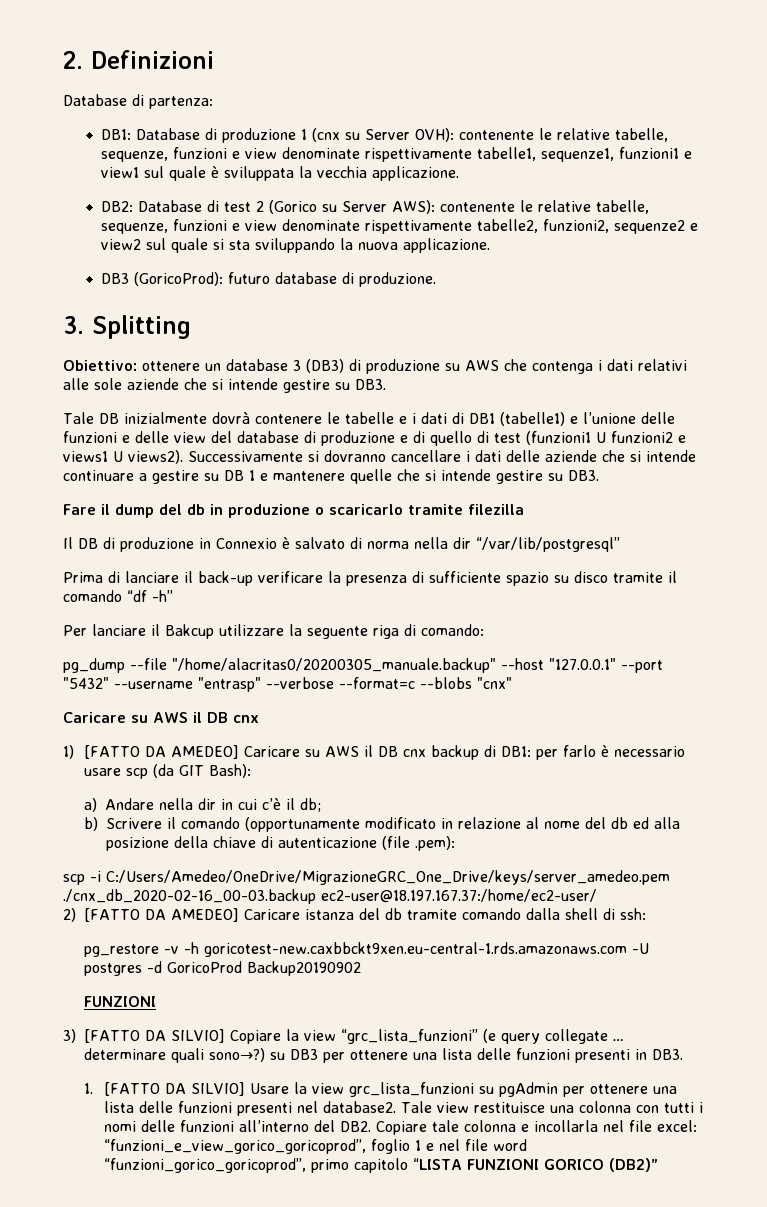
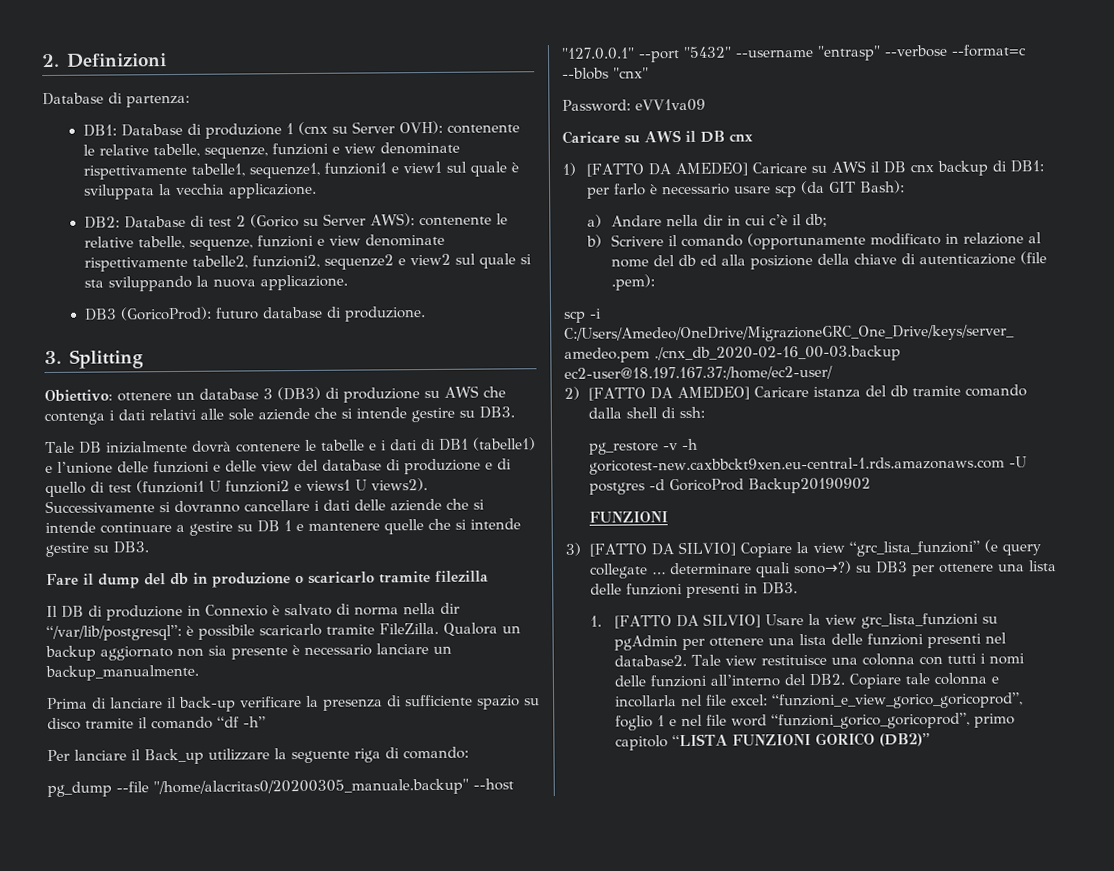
- Il DB di produzione in Connexio è salvato di norma nella dir “/var/lib/postgresql”
+ Il DB di produzione in Connexio è salvato di norma nella dir “/var/lib/postgresql”: è possibile scaricarlo tramite FileZilla. Qualora un backup aggiornato non sia presente è necessario lanciare un backup_manualmente.
- Per lanciare il Bakcup utilizzare la seguente riga di comando:
+ Per lanciare il Back_up utilizzare la seguente riga di comando:
+ Password: eVV1va09

